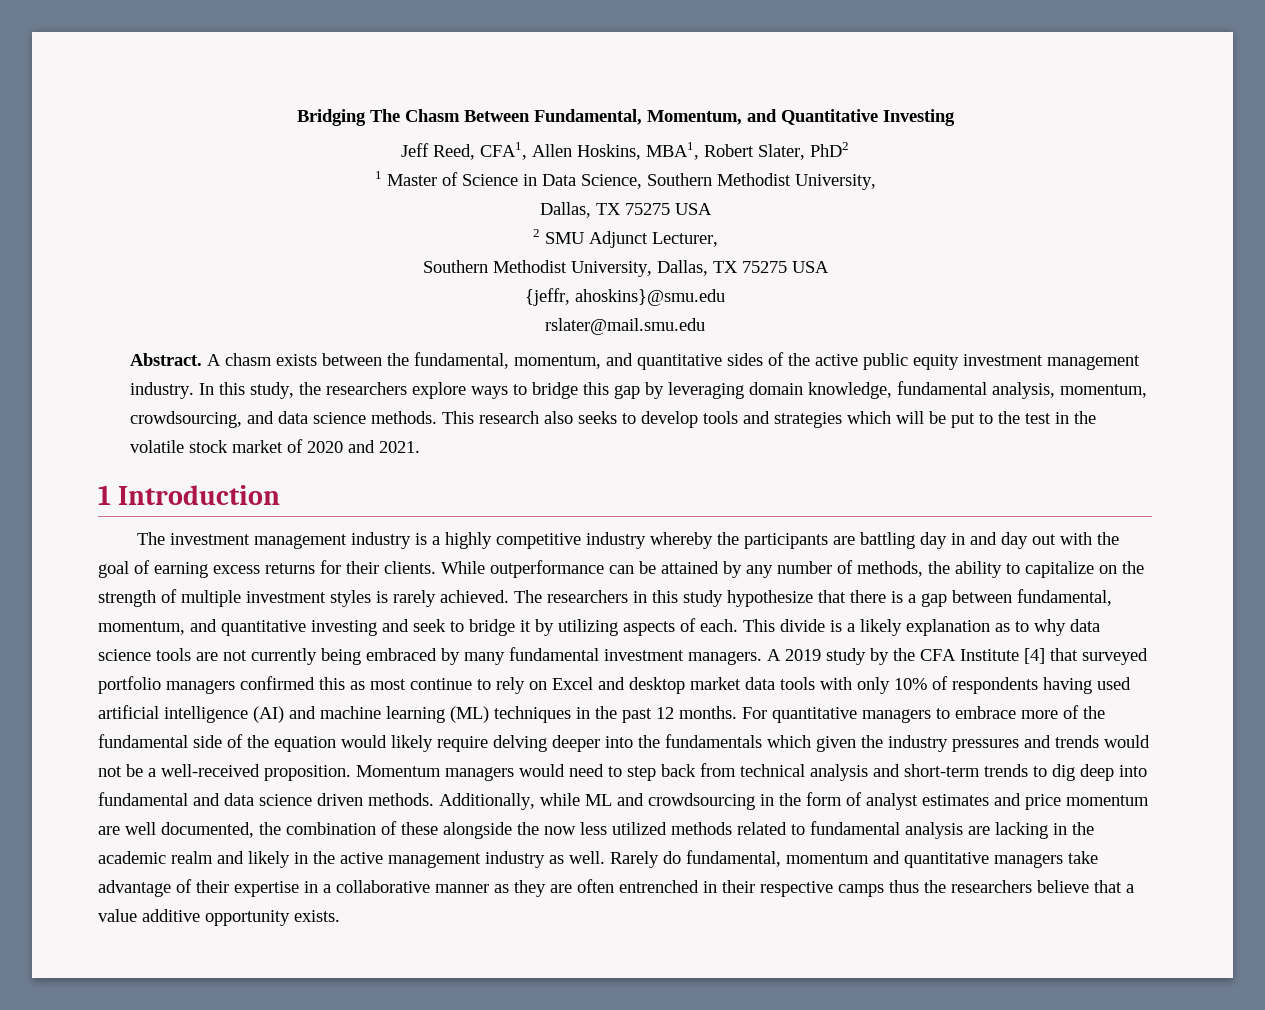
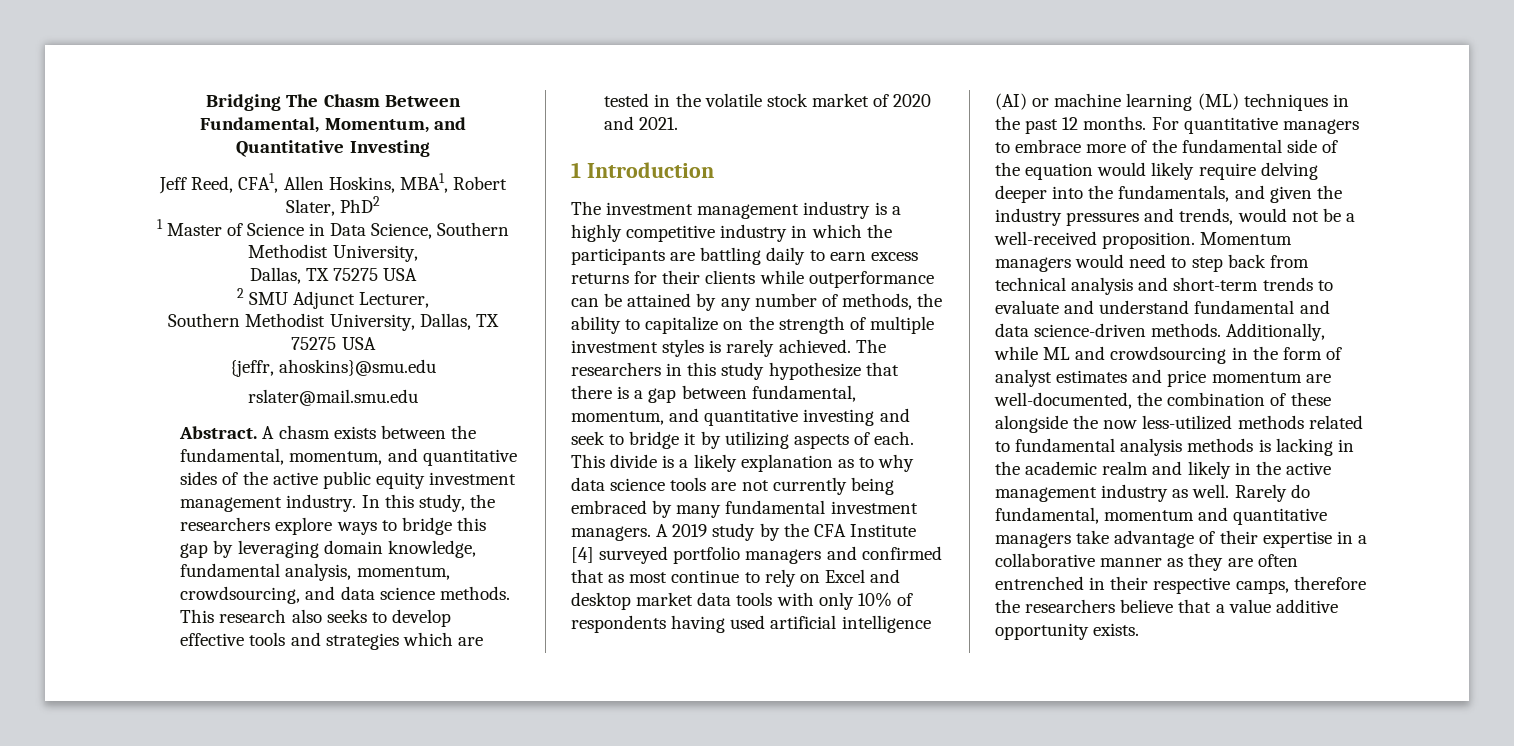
- This research also seeks to develop tools and strategies which will be put to the test in the volatile stock market of 2020 and 2021.
+ This research also seeks to develop effective tools and strategies which are tested in the volatile stock market of 2020 and 2021.
- The investment management industry is a highly competitive industry whereby the participants are battling day in and day out with the goal of earning excess returns for their clients. While outperformance can be attained by any number of methods, the ability to capitalize on the strength of multiple investment styles is rarely achieved.
+ The investment management industry is a highly competitive industry in which the participants are battling daily to earn excess returns for their clients while outperformance can be attained by any number of methods, the ability to capitalize on the strength of multiple investment styles is rarely achieved.
- A 2019 study by the CFA Institute [4] that surveyed portfolio managers confirmed this as most continue to rely on Excel and desktop market data tools with only 10% of respondents having used artificial intelligence (AI) and machine learning (ML) techniques in the past 12 months.
+ A 2019 study by the CFA Institute [4] surveyed portfolio managers and confirmed that as most continue to rely on Excel and desktop market data tools with only 10% of respondents having used artificial intelligence (AI) or machine learning (ML) techniques in the past 12 months.
- For quantitative managers to embrace more of the fundamental side of the equation would likely require delving deeper into the fundamentals which given the industry pressures and trends would not be a well-received proposition.
+ For quantitative managers to embrace more of the fundamental side of the equation would likely require delving deeper into the fundamentals, and given the industry pressures and trends, would not be a well-received proposition.
- Momentum managers would need to step back from technical analysis and short-term trends to dig deep into fundamental and data science driven methods.
+ Momentum managers would need to step back from technical analysis and short-term trends to evaluate and understand fundamental and data science-driven methods.
- Additionally, while ML and crowdsourcing in the form of analyst estimates and price momentum are well documented, the combination of these alongside the now less utilized methods related to fundamental analysis are lacking in the academic realm and likely in the active management industry as well.
+ Additionally, while ML and crowdsourcing in the form of analyst estimates and price momentum are well-documented, the combination of these alongside the now less-utilized methods related to fundamental analysis methods is lacking in the academic realm and likely in the active management industry as well.
- Rarely do fundamental, momentum and quantitative managers take advantage of their expertise in a collaborative manner as they are often entrenched in their respective camps thus the researchers believe that a value additive opportunity exists.
+ Rarely do fundamental, momentum and quantitative managers take advantage of their expertise in a collaborative manner as they are often entrenched in their respective camps, therefore the researchers believe that a value additive opportunity exists.

